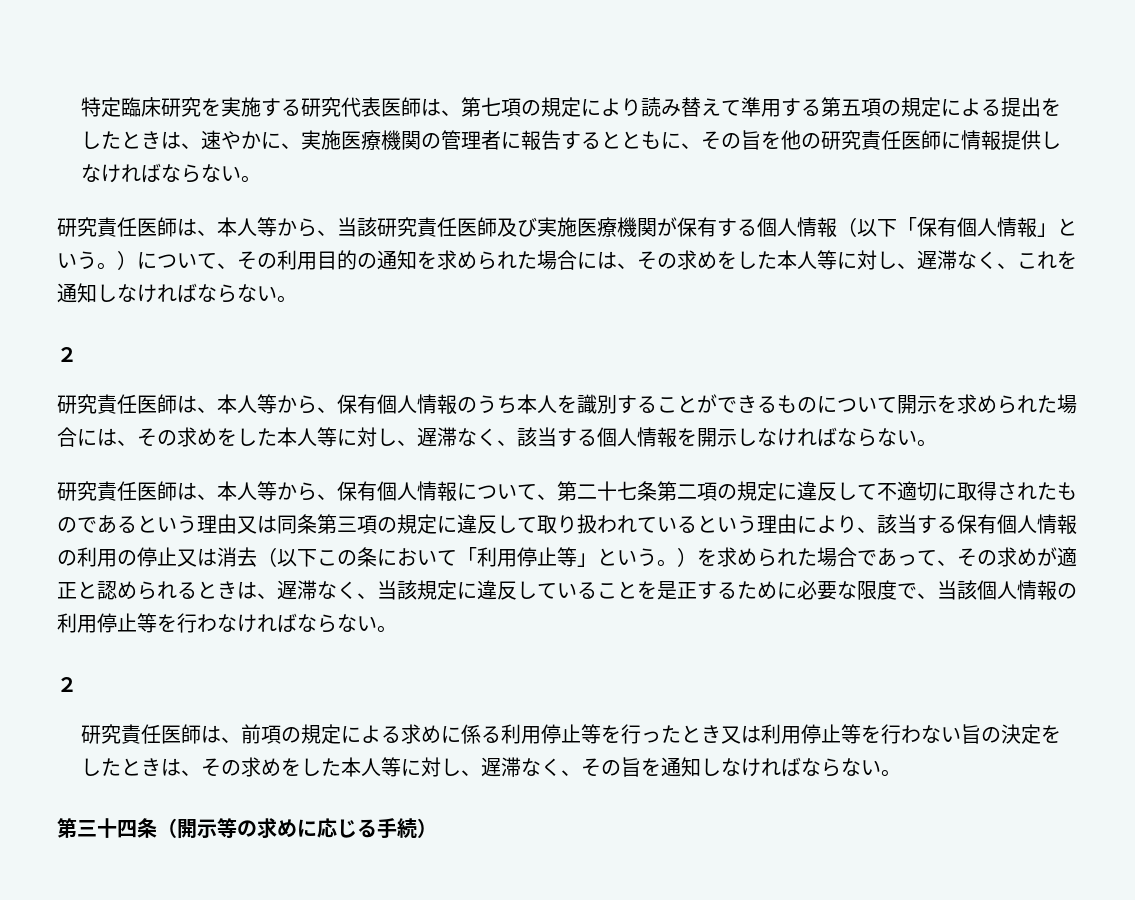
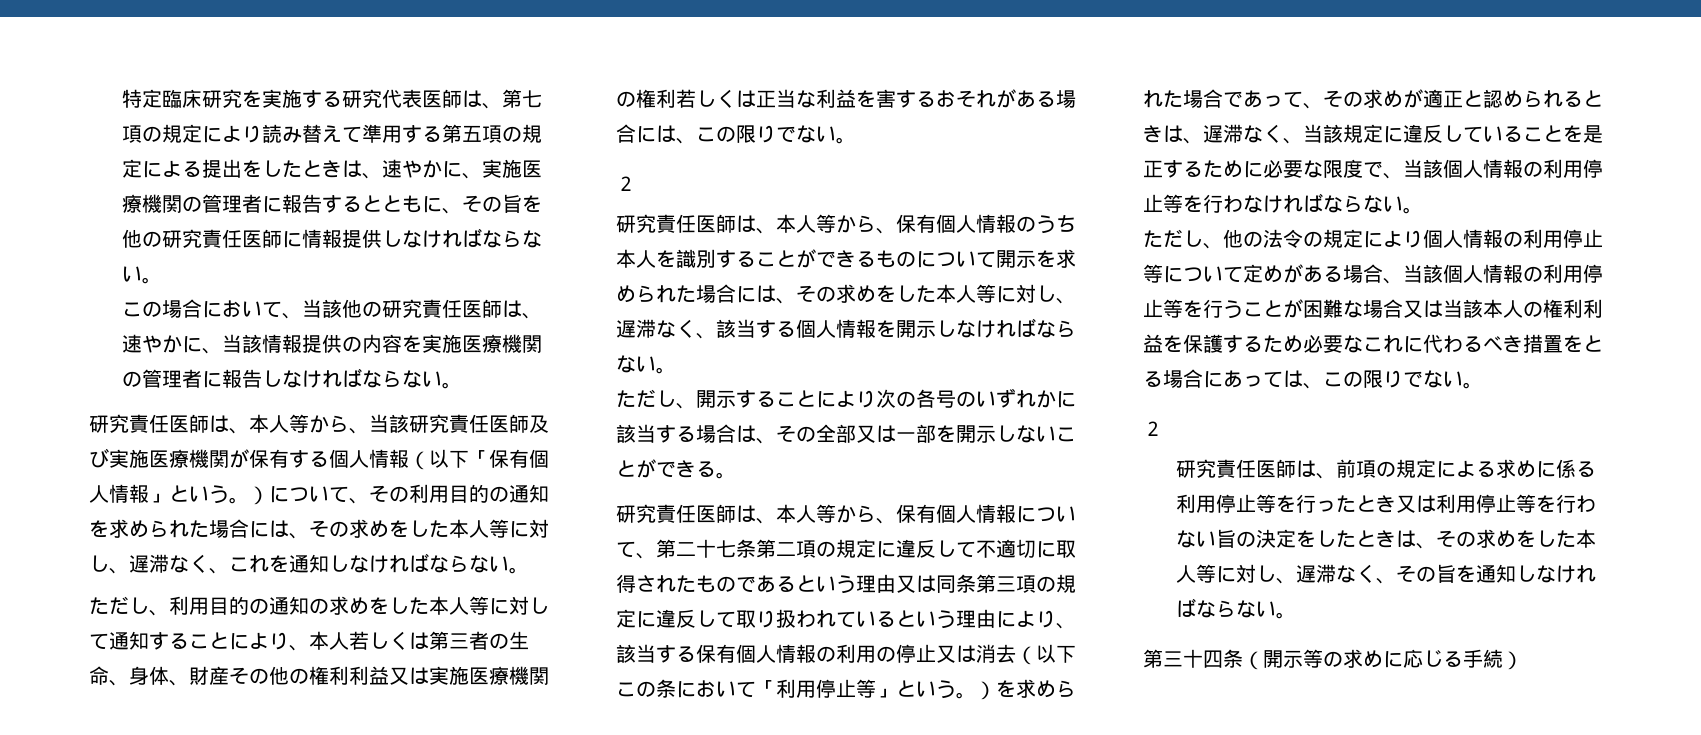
+ この場合において、当該他の研究責任医師は、速やかに、当該情報提供の内容を実施医療機関の管理者に報告しなければならない。
+ ただし、利用目的の通知の求めをした本人等に対して通知することにより、本人若しくは第三者の生命、身体、財産その他の権利利益又は実施医療機関の権利若しくは正当な利益を害するおそれがある場合には、この限りでない。
+ ただし、開示することにより次の各号のいずれかに該当する場合は、その全部又は一部を開示しないことができる。
+ ただし、他の法令の規定により個人情報の利用停止等について定めがある場合、当該個人情報の利用停止等を行うことが困難な場合又は当該本人の権利利益を保護するため必要なこれに代わるべき措置をとる場合にあっては、この限りでない。

